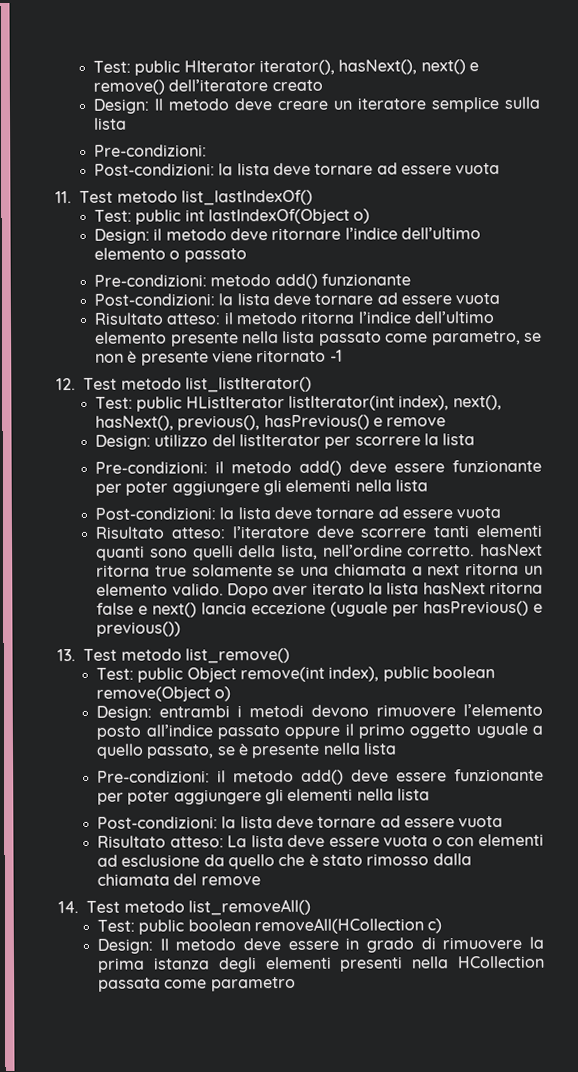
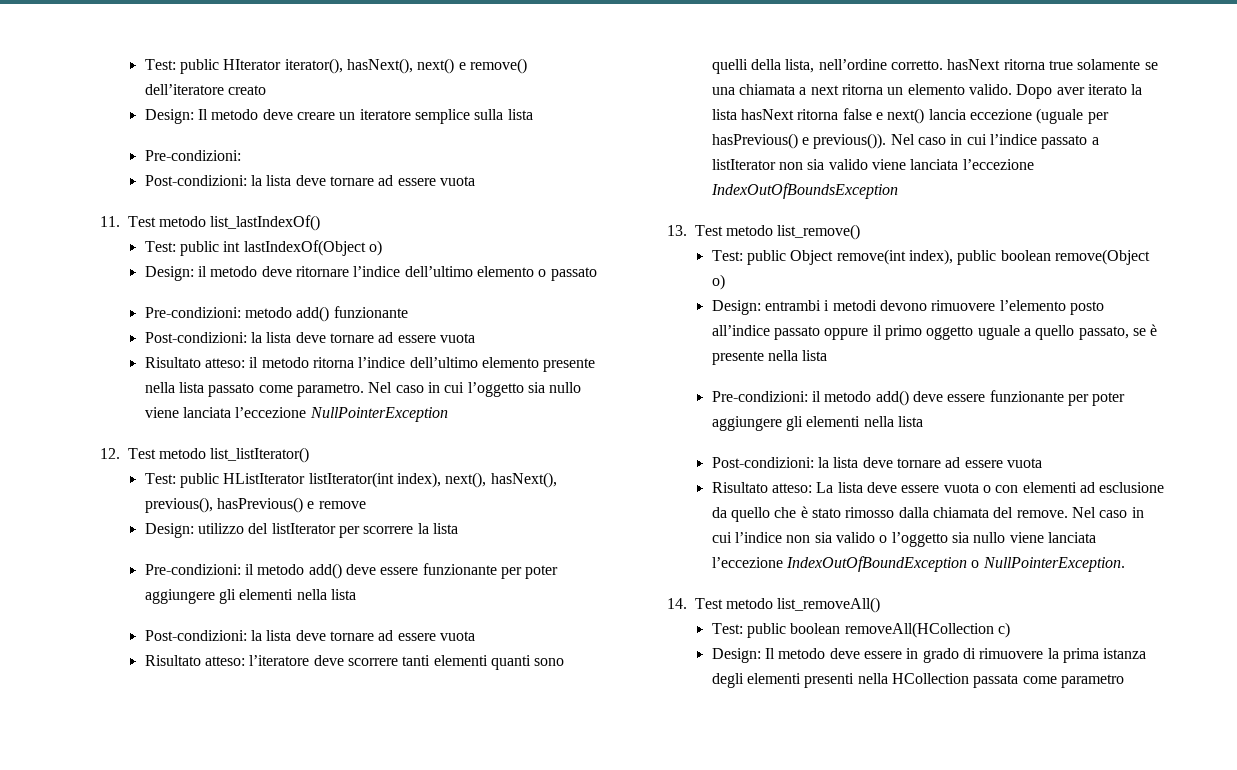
- Risultato atteso: il metodo ritorna l’indice dell’ultimo elemento presente nella lista passato come parametro, se non è presente viene ritornato -1
+ Risultato atteso: il metodo ritorna l’indice dell’ultimo elemento presente nella lista passato come parametro. Nel caso in cui l’oggetto sia nullo viene lanciata l’eccezione NullPointerException
- Dopo aver iterato la lista hasNext ritorna false e next() lancia eccezione (uguale per hasPrevious() e previous())
+ Dopo aver iterato la lista hasNext ritorna false e next() lancia eccezione (uguale per hasPrevious() e previous()). Nel caso in cui l’indice passato a listIterator non sia valido viene lanciata l’eccezione IndexOutOfBoundsException
- Risultato atteso: La lista deve essere vuota o con elementi ad esclusione da quello che è stato rimosso dalla chiamata del remove
+ Risultato atteso: La lista deve essere vuota o con elementi ad esclusione da quello che è stato rimosso dalla chiamata del remove. Nel caso in cui l’indice non sia valido o l’oggetto sia nullo viene lanciata l’eccezione IndexOutOfBoundException o NullPointerException.

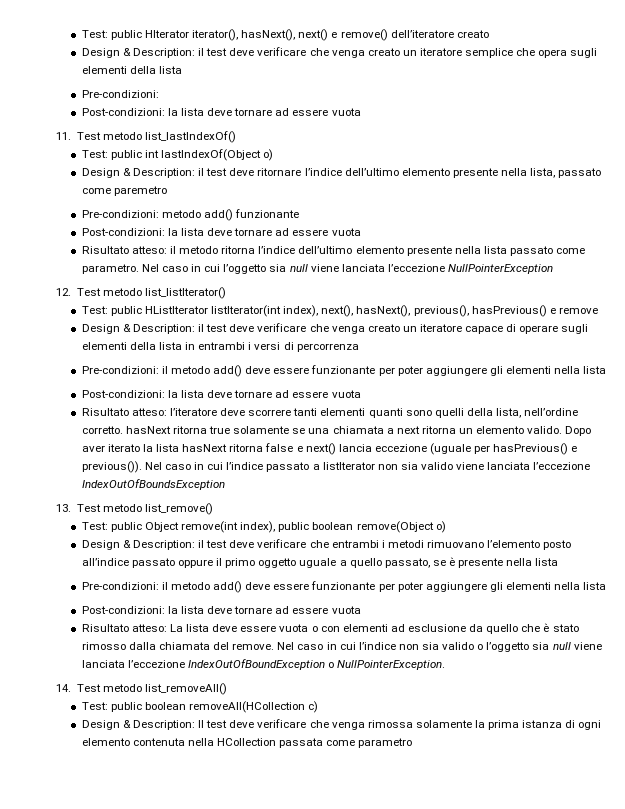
- Design: Il metodo deve creare un iteratore semplice sulla lista
+ Design & Description: il test deve verificare che venga creato un iteratore semplice che opera sugli elementi della lista
- Design: il metodo deve ritornare l’indice dell’ultimo elemento o passato
+ Design & Description: il test deve ritornare l’indice dell’ultimo elemento presente nella lista, passato come paremetro
- Nel caso in cui l’oggetto sia nullo viene lanciata l’eccezione NullPointerException
+ Nel caso in cui l’oggetto sia null viene lanciata l’eccezione NullPointerException
- Design: utilizzo del listIterator per scorrere la lista
+ Design & Description: il test deve verificare che venga creato un iteratore capace di operare sugli elementi della lista in entrambi i versi di percorrenza
- Design: entrambi i metodi devono rimuovere l’elemento posto all’indice passato oppure il primo oggetto uguale a quello passato, se è presente nella lista
+ Design & Description: il test deve verificare che entrambi i metodi rimuovano l’elemento posto all’indice passato oppure il primo oggetto uguale a quello passato, se è presente nella lista
- Nel caso in cui l’indice non sia valido o l’oggetto sia nullo viene lanciata l’eccezione IndexOutOfBoundException o NullPointerException.
+ Nel caso in cui l’indice non sia valido o l’oggetto sia null viene lanciata l’eccezione IndexOutOfBoundException o NullPointerException.
- Design: Il metodo deve essere in grado di rimuovere la prima istanza degli elementi presenti nella HCollection passata come parametro
+ Design & Description: Il test deve verificare che venga rimossa solamente la prima istanza di ogni elemento contenuta nella HCollection passata come parametro

